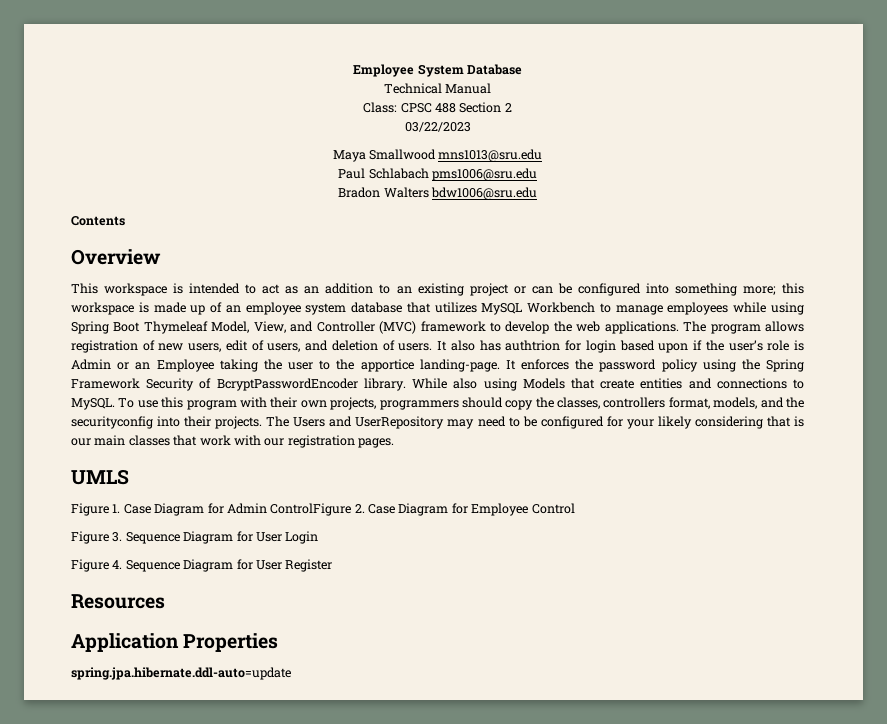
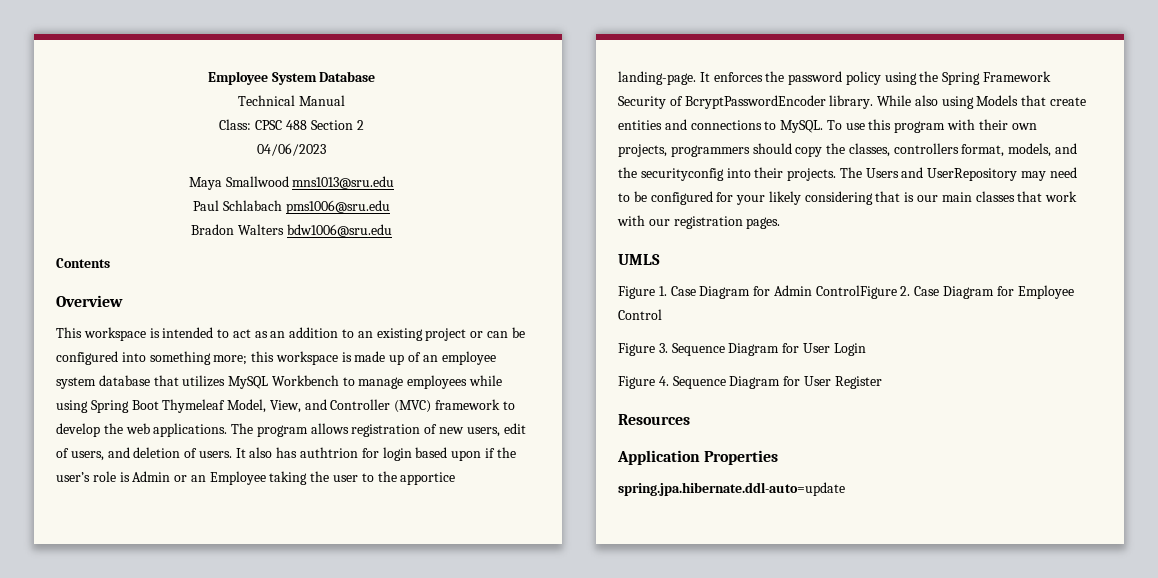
- 03/22/2023
+ 04/06/2023

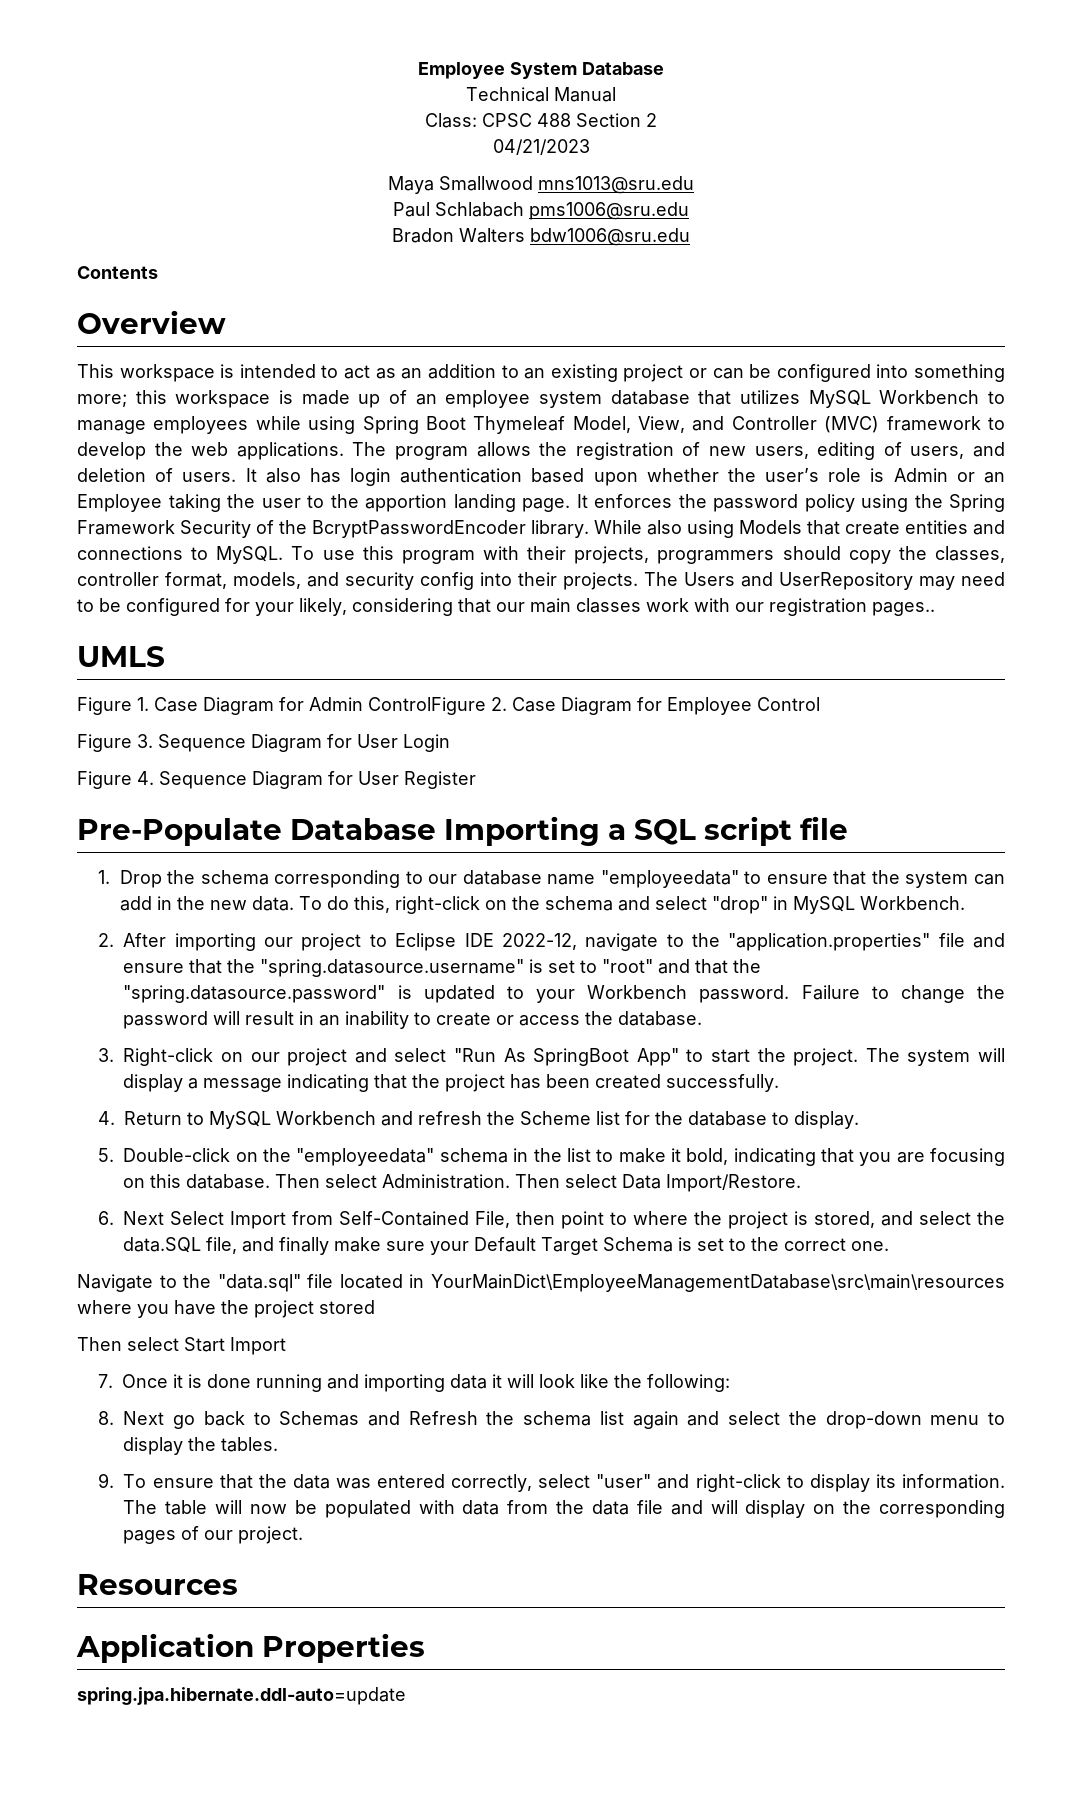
- 04/06/2023
+ 04/21/2023
- The program allows registration of new users, edit of users, and deletion of users.
+ The program allows the registration of new users, editing of users, and deletion of users.
- It also has authtrion for login based upon if the user’s role is Admin or an Employee taking the user to the apportice landing-page.
+ It also has login authentication based upon whether the user’s role is Admin or an Employee taking the user to the apportion landing page.
- It enforces the password policy using the Spring Framework Security of BcryptPasswordEncoder library.
+ It enforces the password policy using the Spring Framework Security of the BcryptPasswordEncoder library.
- To use this program with their own projects, programmers should copy the classes, controllers format, models, and the securityconfig into their projects.
+ To use this program with their projects, programmers should copy the classes, controller format, models, and security config into their projects.
- The Users and UserRepository may need to be configured for your likely considering that is our main classes that work with our registration pages.
+ The Users and UserRepository may need to be configured for your likely, considering that our main classes work with our registration pages..
+ Pre-Populate Database Importing a SQL script file
+ 1. Drop the schema corresponding to our database name "employeedata" to ensure that the system can add in the new data. To do this, right-click on the schema and select "drop" in MySQL Workbench.
+ 2. After importing our project to Eclipse IDE 2022-12, navigate to the "application.properties" file and ensure that the "spring.datasource.username" is set to "root" and that the "spring.datasource.password" is updated to your Workbench password. Failure to change the password will result in an inability to create or access the database.
+ 3. Right-click on our project and select "Run As SpringBoot App" to start the project. The system will display a message indicating that the project has been created successfully.
+ 4. Return to MySQL Workbench and refresh the Scheme list for the database to display.
+ 5. Double-click on the "employeedata" schema in the list to make it bold, indicating that you are focusing on this database. Then select Administration. Then select Data Import/Restore.
+ 6. Next Select Import from Self-Contained File, then point to where the project is stored, and select the data.SQL file, and finally make sure your Default Target Schema is set to the correct one.
+ Navigate to the "data.sql" file located in YourMainDict\EmployeeManagementDatabase\src\main\resources where you have the project stored
+ Then select Start Import
+ 7. Once it is done running and importing data it will look like the following:
+ 8. Next go back to Schemas and Refresh the schema list again and select the drop-down menu to display the tables.
+ 9. To ensure that the data was entered correctly, select "user" and right-click to display its information. The table will now be populated with data from the data file and will display on the corresponding pages of our project.

